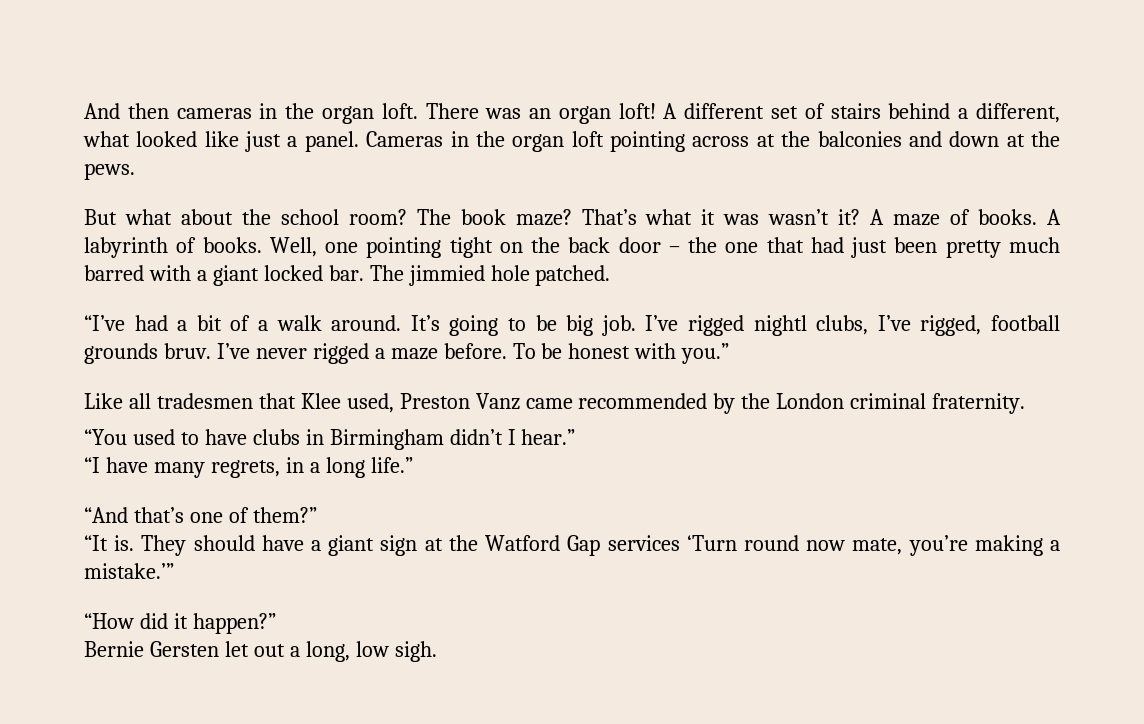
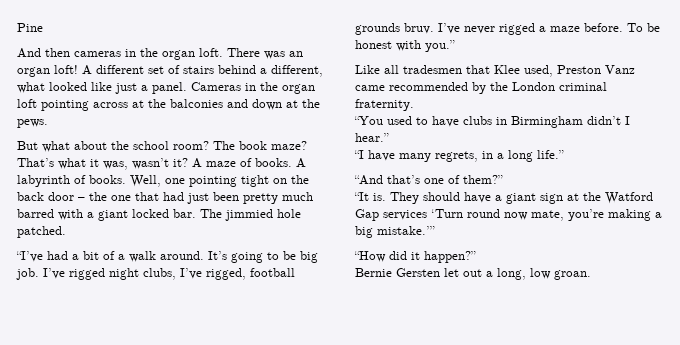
+ Pine
- That’s what it was wasn’t it?
+ That’s what it was, wasn’t it?
- I’ve rigged nightl clubs, I’ve rigged, football grounds bruv.
+ I’ve rigged night clubs, I’ve rigged, football grounds bruv.
- They should have a giant sign at the Watford Gap services ‘Turn round now mate, you’re making a mistake.’”
+ They should have a giant sign at the Watford Gap services ‘Turn round now mate, you’re making a big mistake.’”
- Bernie Gersten let out a long, low sigh.
+ Bernie Gersten let out a long, low groan.

